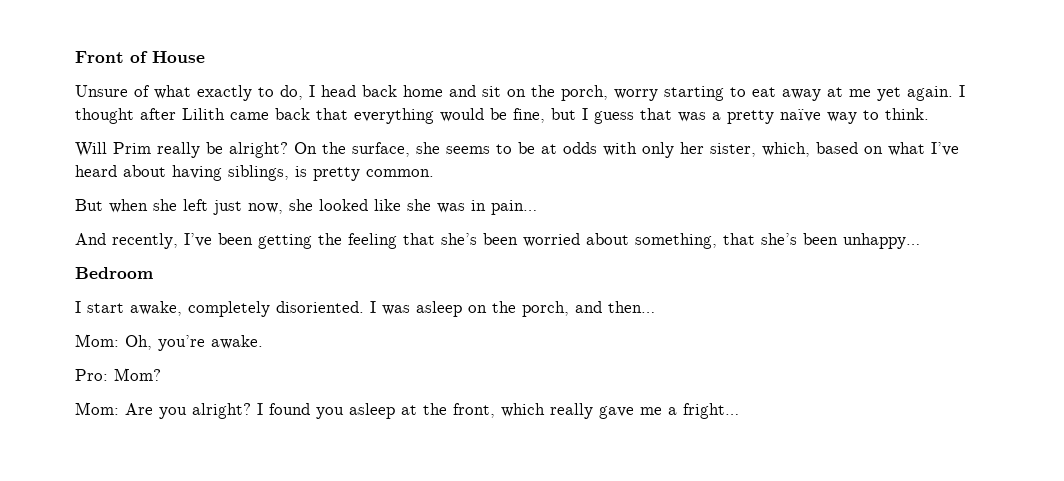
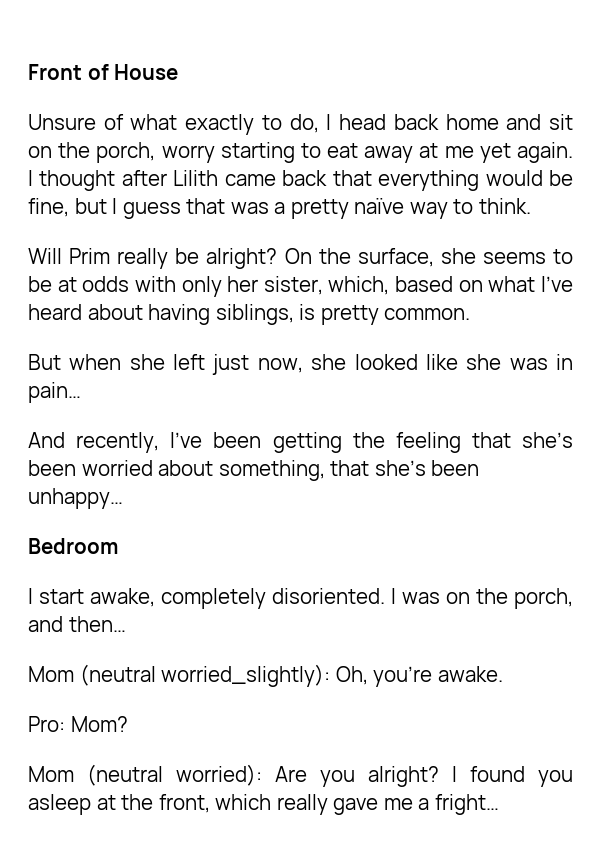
- I was asleep on the porch, and then…
+ I was on the porch, and then…
- Mom: Oh, you’re awake.
+ Mom (neutral worried_slightly): Oh, you’re awake.
- Mom: Are you alright?
+ Mom (neutral worried): Are you alright?

